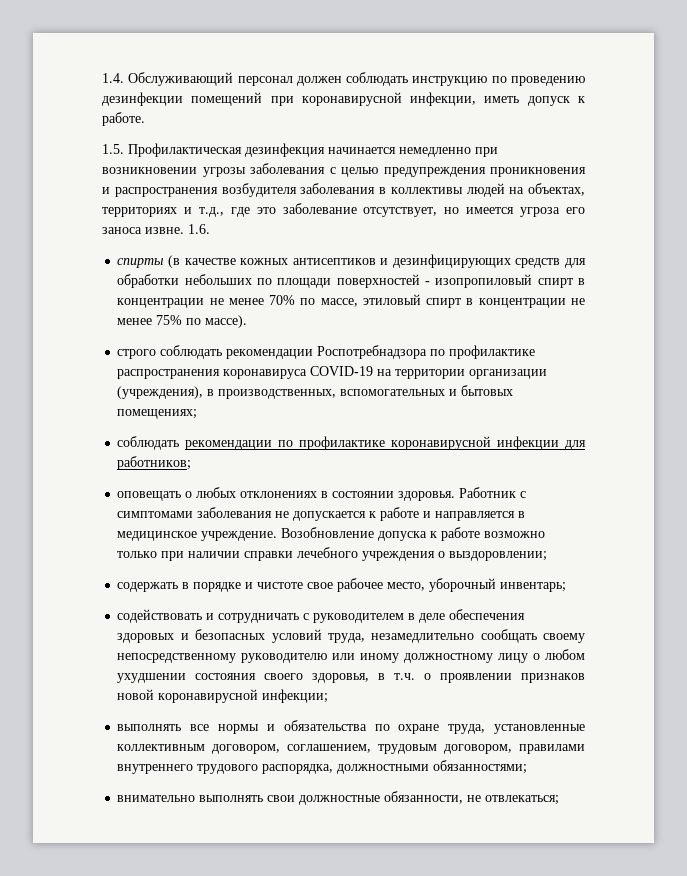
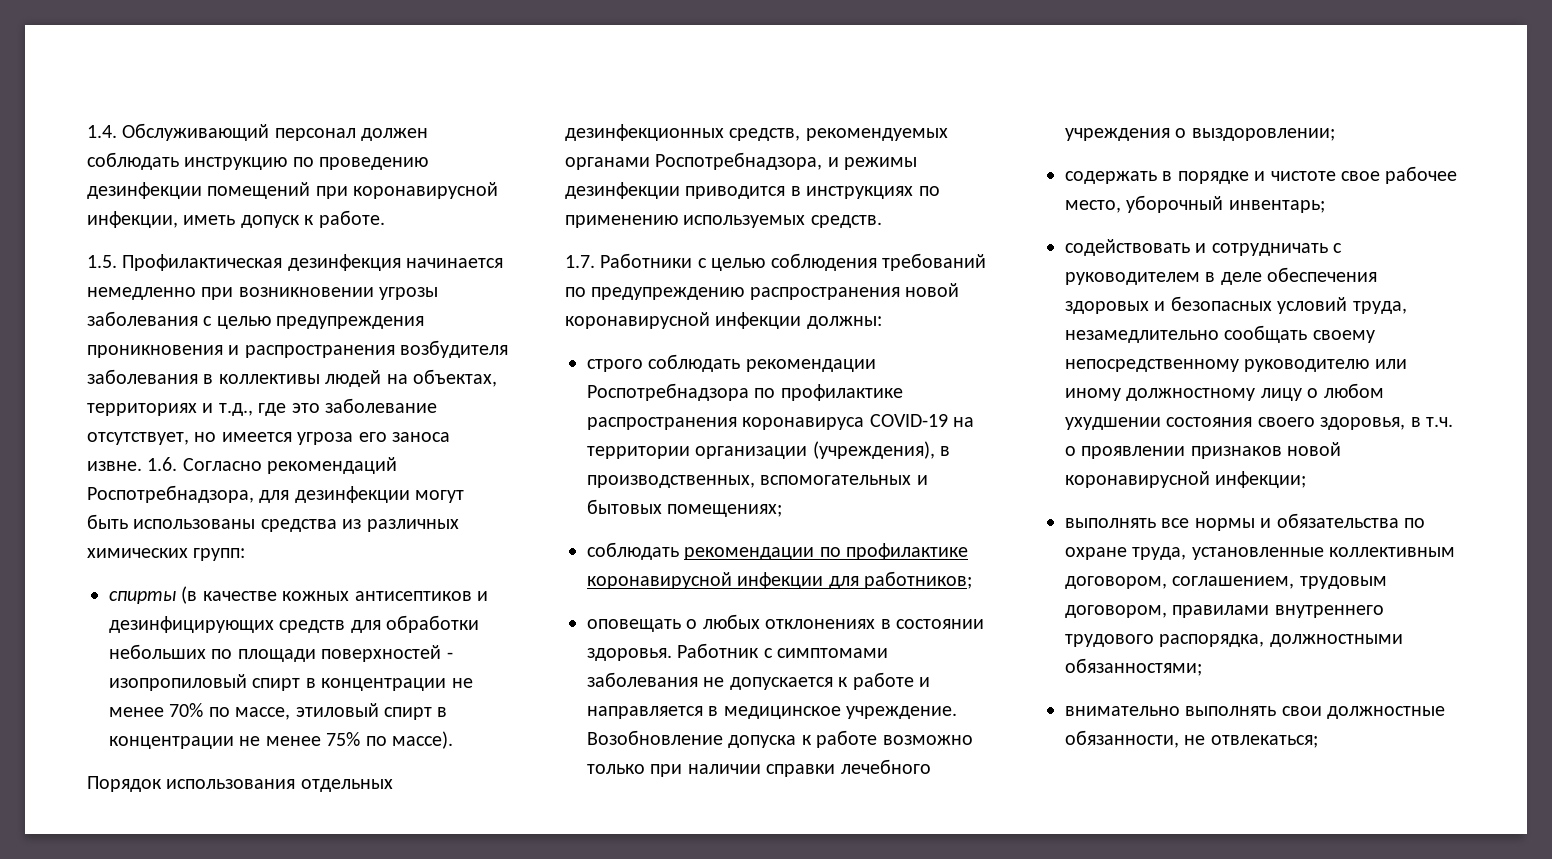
- 1.6.
+ 1.6. Согласно рекомендаций Роспотребнадзора, для дезинфекции могут быть использованы средства из различных химических групп:
+ Порядок использования отдельных дезинфекционных средств, рекомендуемых органами Роспотребнадзора, и режимы дезинфекции приводится в инструкциях по применению используемых средств.
+ 1.7. Работники с целью соблюдения требований по предупреждению распространения новой коронавирусной инфекции должны:

